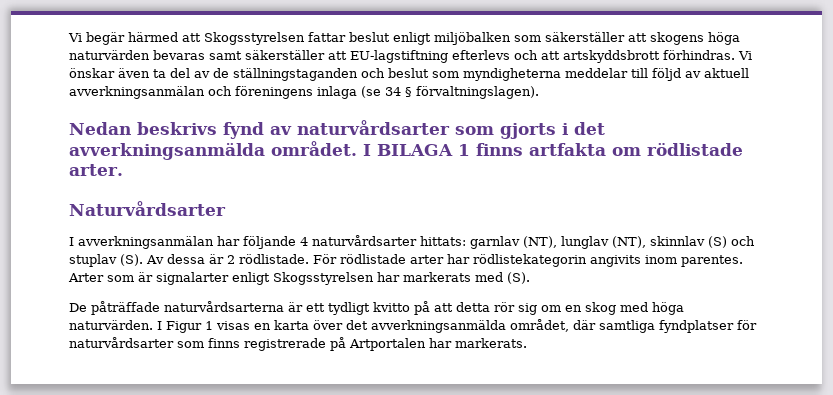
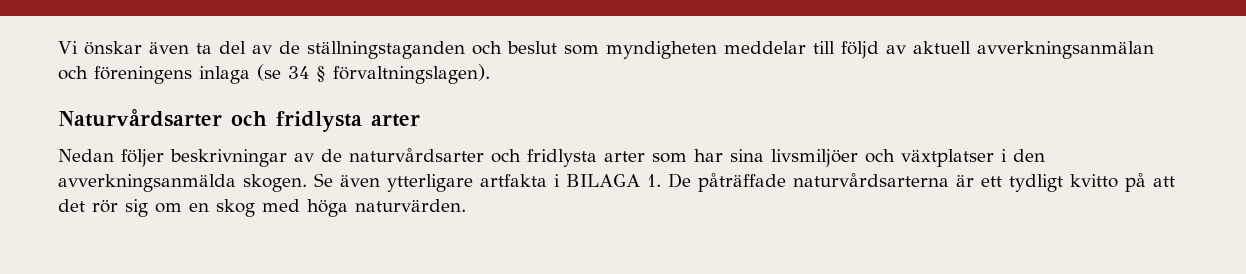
- Vi begär härmed att Skogsstyrelsen fattar beslut enligt miljöbalken som säkerställer att skogens höga naturvärden bevaras samt säkerställer att EU-lagstiftning efterlevs och att artskyddsbrott förhindras. Vi önskar även ta del av de ställningstaganden och beslut som myndigheterna meddelar till följd av aktuell avverkningsanmälan och föreningens inlaga (se 34 § förvaltningslagen).
+ Vi önskar även ta del av de ställningstaganden och beslut som myndigheten meddelar till följd av aktuell avverkningsanmälan och föreningens inlaga (se 34 § förvaltningslagen).
- Nedan beskrivs fynd av naturvårdsarter som gjorts i det avverkningsanmälda området. I BILAGA 1 finns artfakta om rödlistade arter.
- Naturvårdsarter
- I avverkningsanmälan har följande 4 naturvårdsarter hittats: garnlav (NT), lunglav (NT), skinnlav (S) och stuplav (S). Av dessa är 2 rödlistade. För rödlistade arter har rödlistekategorin angivits inom parentes. Arter som är signalarter enligt Skogsstyrelsen har markerats med (S).
- De påträffade naturvårdsarterna är ett tydligt kvitto på att detta rör sig om en skog med höga naturvärden. I Figur 1 visas en karta över det avverkningsanmälda området, där samtliga fyndplatser för naturvårdsarter som finns registrerade på Artportalen har markerats.
+ Naturvårdsarter och fridlysta arter
+ Nedan följer beskrivningar av de naturvårdsarter och fridlysta arter som har sina livsmiljöer och växtplatser i den avverkningsanmälda skogen. Se även ytterligare artfakta i BILAGA 1. De påträffade naturvårdsarterna är ett tydligt kvitto på att det rör sig om en skog med höga naturvärden.

